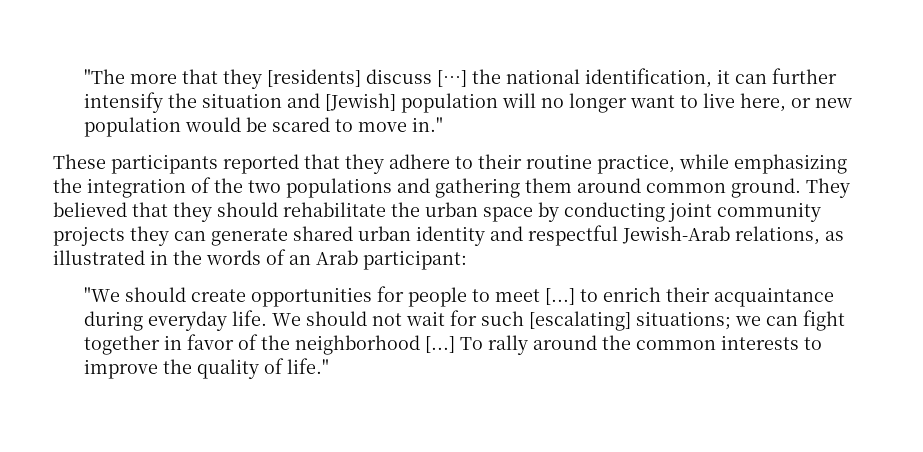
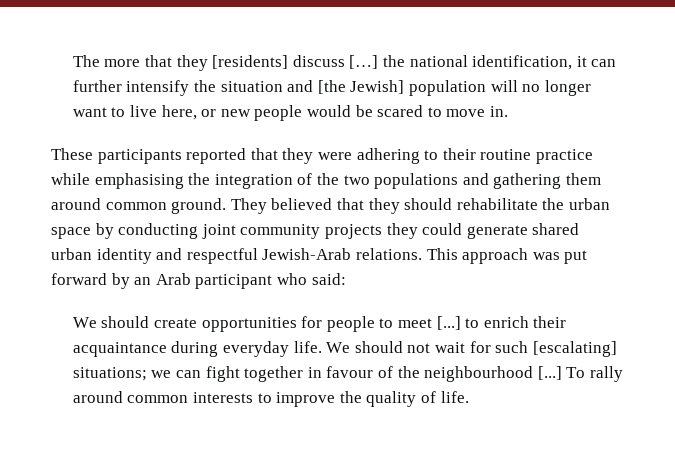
- "The more that they [residents] discuss […] the national identification, it can further intensify the situation and [Jewish] population will no longer want to live here, or new population would be scared to move in."
+ The more that they [residents] discuss […] the national identification, it can further intensify the situation and [the Jewish] population will no longer want to live here, or new people would be scared to move in.
- These participants reported that they adhere to their routine practice, while emphasizing the integration of the two populations and gathering them around common ground.
+ These participants reported that they were adhering to their routine practice while emphasising the integration of the two populations and gathering them around common ground.
- They believed that they should rehabilitate the urban space by conducting joint community projects they can generate shared urban identity and respectful Jewish-Arab relations, as illustrated in the words of an Arab participant:
- "We should create opportunities for people to meet [...] to enrich their acquaintance during everyday life.
+ They believed that they should rehabilitate the urban space by conducting joint community projects they could generate shared urban identity and respectful Jewish-Arab relations. This approach was put forward by an Arab participant who said:
+ We should create opportunities for people to meet [...] to enrich their acquaintance during everyday life.
- We should not wait for such [escalating] situations; we can fight together in favor of the neighborhood [...]
+ We should not wait for such [escalating] situations; we can fight together in favour of the neighbourhood [...]
- To rally around the common interests to improve the quality of life."
+ To rally around common interests to improve the quality of life.

